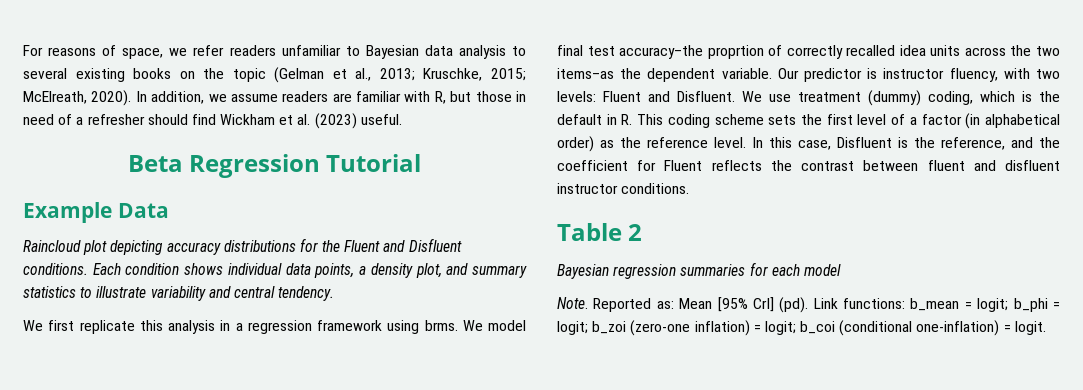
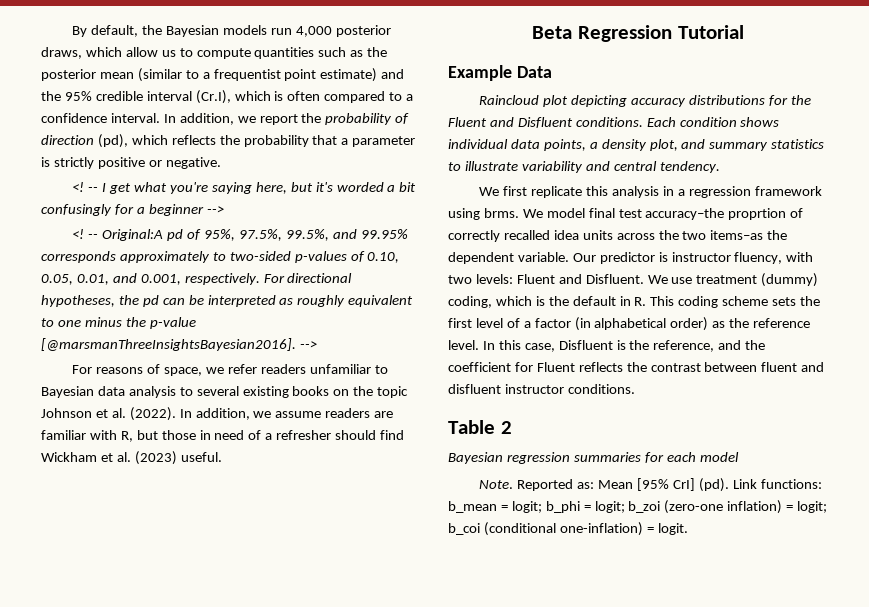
+ By default, the Bayesian models run 4,000 posterior draws, which allow us to compute quantities such as the posterior mean (similar to a frequentist point estimate) and the 95% credible interval (Cr.I), which is often compared to a confidence interval. In addition, we report the probability of direction (pd), which reflects the probability that a parameter is strictly positive or negative.
+ <! -- I get what you're saying here, but it's worded a bit confusingly for a beginner -->
+ <! -- Original:A pd of 95%, 97.5%, 99.5%, and 99.95% corresponds approximately to two-sided p-values of 0.10, 0.05, 0.01, and 0.001, respectively. For directional hypotheses, the pd can be interpreted as roughly equivalent to one minus the p-value [@marsmanThreeInsightsBayesian2016]. -->
- For reasons of space, we refer readers unfamiliar to Bayesian data analysis to several existing books on the topic (Gelman et al., 2013; Kruschke, 2015; McElreath, 2020).
+ For reasons of space, we refer readers unfamiliar to Bayesian data analysis to several existing books on the topic Johnson et al. (2022).

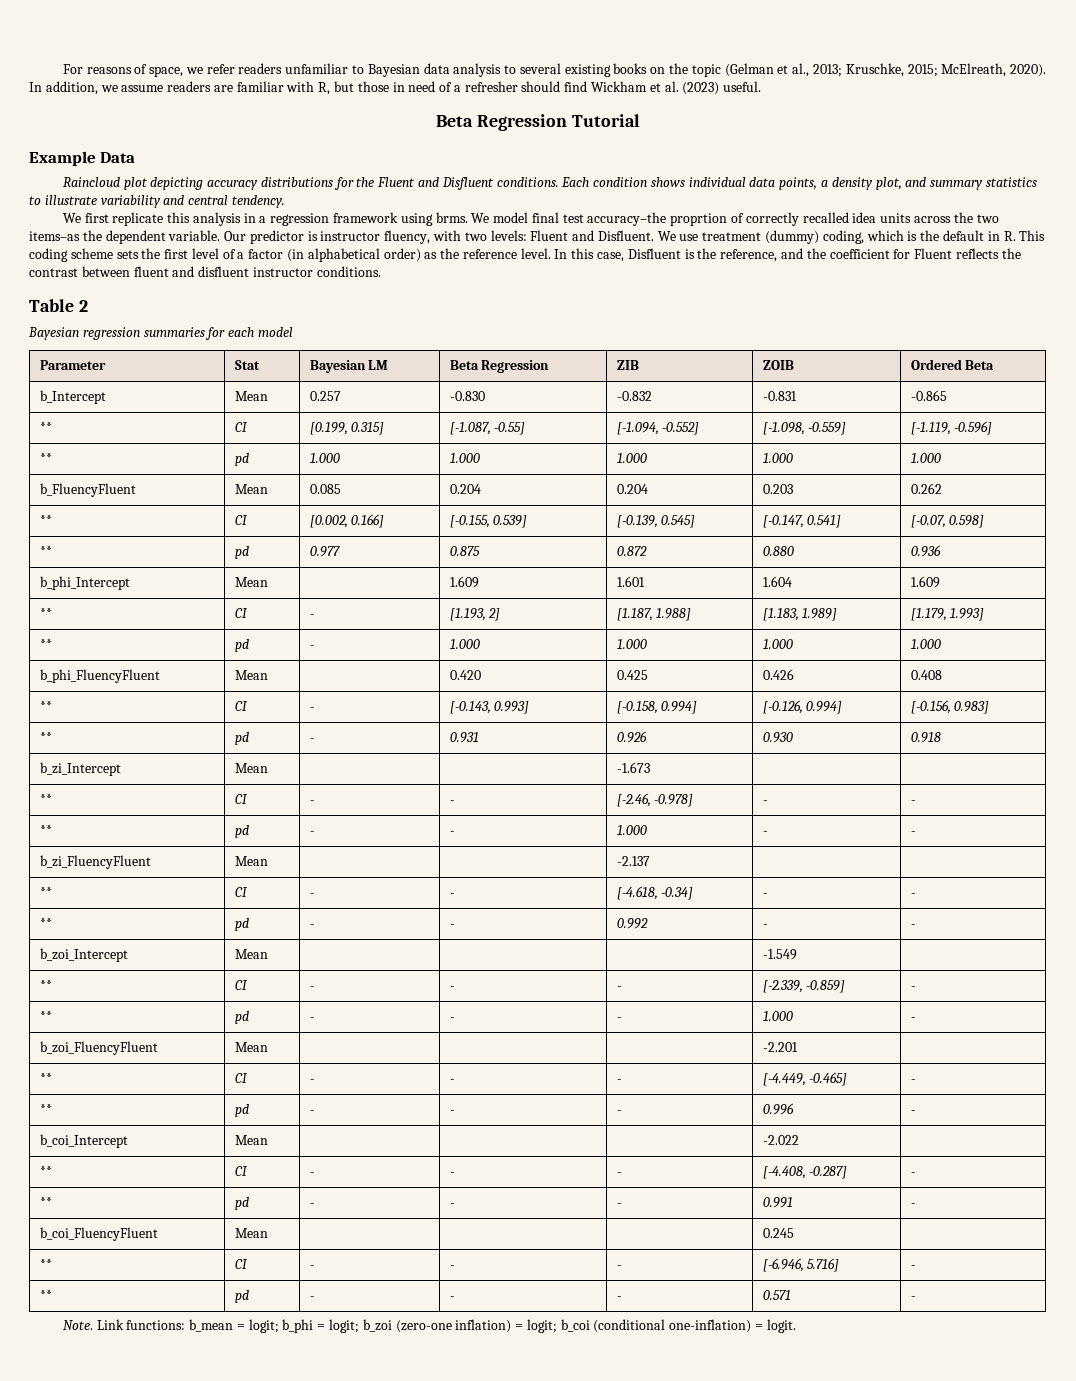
- By default, the Bayesian models run 4,000 posterior draws, which allow us to compute quantities such as the posterior mean (similar to a frequentist point estimate) and the 95% credible interval (Cr.I), which is often compared to a confidence interval. In addition, we report the probability of direction (pd), which reflects the probability that a parameter is strictly positive or negative.
- <! -- I get what you're saying here, but it's worded a bit confusingly for a beginner -->
- <! -- Original:A pd of 95%, 97.5%, 99.5%, and 99.95% corresponds approximately to two-sided p-values of 0.10, 0.05, 0.01, and 0.001, respectively. For directional hypotheses, the pd can be interpreted as roughly equivalent to one minus the p-value [@marsmanThreeInsightsBayesian2016]. -->
- For reasons of space, we refer readers unfamiliar to Bayesian data analysis to several existing books on the topic Johnson et al. (2022).
+ For reasons of space, we refer readers unfamiliar to Bayesian data analysis to several existing books on the topic (Gelman et al., 2013; Kruschke, 2015; McElreath, 2020).
- Note. Reported as: Mean [95% CrI] (pd).
+ Parameter | Stat | Bayesian LM | Beta Regression | ZIB | ZOIB | Ordered Beta
+ b_Intercept | Mean | 0.257 | -0.830 | -0.832 | -0.831 | -0.865
+ ** | CI | [0.199, 0.315] | [-1.087, -0.55] | [-1.094, -0.552] | [-1.098, -0.559] | [-1.119, -0.596]
+ ** | pd | 1.000 | 1.000 | 1.000 | 1.000 | 1.000
+ b_FluencyFluent | Mean | 0.085 | 0.204 | 0.204 | 0.203 | 0.262
+ ** | CI | [0.002, 0.166] | [-0.155, 0.539] | [-0.139, 0.545] | [-0.147, 0.541] | [-0.07, 0.598]
+ ** | pd | 0.977 | 0.875 | 0.872 | 0.880 | 0.936
+ b_phi_Intercept | Mean | | 1.609 | 1.601 | 1.604 | 1.609
+ ** | CI | - | [1.193, 2] | [1.187, 1.988] | [1.183, 1.989] | [1.179, 1.993]
+ ** | pd | - | 1.000 | 1.000 | 1.000 | 1.000
+ b_phi_FluencyFluent | Mean | | 0.420 | 0.425 | 0.426 | 0.408
+ ** | CI | - | [-0.143, 0.993] | [-0.158, 0.994] | [-0.126, 0.994] | [-0.156, 0.983]
+ ** | pd | - | 0.931 | 0.926 | 0.930 | 0.918
+ b_zi_Intercept | Mean | | | -1.673 | |
+ ** | CI | - | - | [-2.46, -0.978] | - | -
+ ** | pd | - | - | 1.000 | - | -
+ b_zi_FluencyFluent | Mean | | | -2.137 | |
+ ** | CI | - | - | [-4.618, -0.34] | - | -
+ ** | pd | - | - | 0.992 | - | -
+ b_zoi_Intercept | Mean | | | | -1.549 |
+ ** | CI | - | - | - | [-2.339, -0.859] | -
+ ** | pd | - | - | - | 1.000 | -
+ b_zoi_FluencyFluent | Mean | | | | -2.201 |
+ ** | CI | - | - | - | [-4.449, -0.465] | -
+ ** | pd | - | - | - | 0.996 | -
+ b_coi_Intercept | Mean | | | | -2.022 |
+ ** | CI | - | - | - | [-4.408, -0.287] | -
+ ** | pd | - | - | - | 0.991 | -
+ b_coi_FluencyFluent | Mean | | | | 0.245 |
+ ** | CI | - | - | - | [-6.946, 5.716] | -
+ ** | pd | - | - | - | 0.571 | -
+ Note.

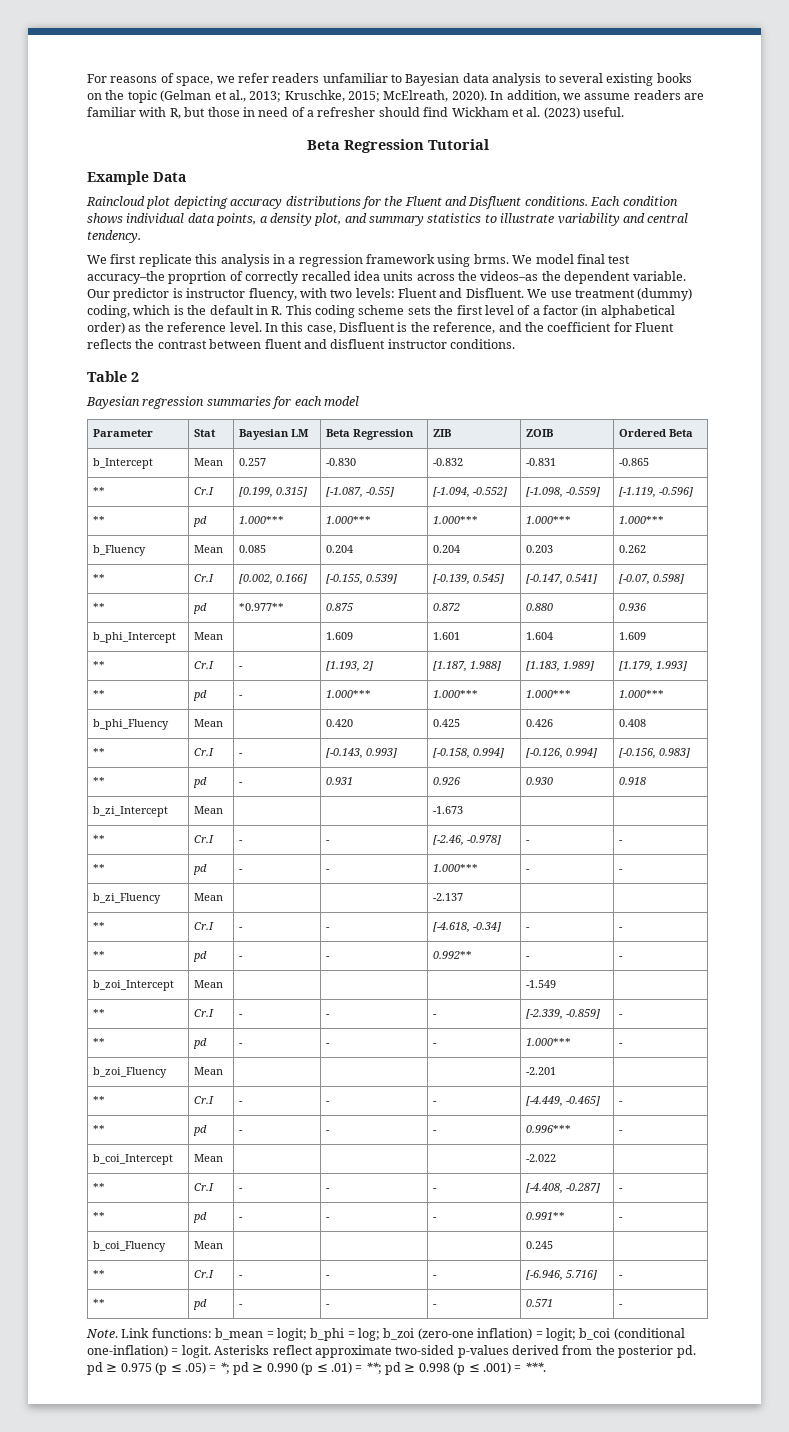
- We model final test accuracy–the proprtion of correctly recalled idea units across the two items–as the dependent variable.
+ We model final test accuracy–the proprtion of correctly recalled idea units across the videos–as the dependent variable.
- ** | CI | [0.199, 0.315] | [-1.087, -0.55] | [-1.094, -0.552] | [-1.098, -0.559] | [-1.119, -0.596]
+ ** | Cr.I | [0.199, 0.315] | [-1.087, -0.55] | [-1.094, -0.552] | [-1.098, -0.559] | [-1.119, -0.596]
- ** | pd | 1.000 | 1.000 | 1.000 | 1.000 | 1.000
- b_FluencyFluent | Mean | 0.085 | 0.204 | 0.204 | 0.203 | 0.262
+ ** | pd | 1.000*** | 1.000*** | 1.000*** | 1.000*** | 1.000***
+ b_Fluency | Mean | 0.085 | 0.204 | 0.204 | 0.203 | 0.262
- ** | CI | [0.002, 0.166] | [-0.155, 0.539] | [-0.139, 0.545] | [-0.147, 0.541] | [-0.07, 0.598]
+ ** | Cr.I | [0.002, 0.166] | [-0.155, 0.539] | [-0.139, 0.545] | [-0.147, 0.541] | [-0.07, 0.598]
- ** | pd | 0.977 | 0.875 | 0.872 | 0.880 | 0.936
+ ** | pd | *0.977** | 0.875 | 0.872 | 0.880 | 0.936
- ** | CI | - | [1.193, 2] | [1.187, 1.988] | [1.183, 1.989] | [1.179, 1.993]
+ ** | Cr.I | - | [1.193, 2] | [1.187, 1.988] | [1.183, 1.989] | [1.179, 1.993]
- ** | pd | - | 1.000 | 1.000 | 1.000 | 1.000
- b_phi_FluencyFluent | Mean | | 0.420 | 0.425 | 0.426 | 0.408
+ ** | pd | - | 1.000*** | 1.000*** | 1.000*** | 1.000***
+ b_phi_Fluency | Mean | | 0.420 | 0.425 | 0.426 | 0.408
- ** | CI | - | [-0.143, 0.993] | [-0.158, 0.994] | [-0.126, 0.994] | [-0.156, 0.983]
+ ** | Cr.I | - | [-0.143, 0.993] | [-0.158, 0.994] | [-0.126, 0.994] | [-0.156, 0.983]
- ** | CI | - | - | [-2.46, -0.978] | - | -
+ ** | Cr.I | - | - | [-2.46, -0.978] | - | -
- ** | pd | - | - | 1.000 | - | -
- b_zi_FluencyFluent | Mean | | | -2.137 | |
+ ** | pd | - | - | 1.000*** | - | -
+ b_zi_Fluency | Mean | | | -2.137 | |
- ** | CI | - | - | [-4.618, -0.34] | - | -
+ ** | Cr.I | - | - | [-4.618, -0.34] | - | -
- ** | pd | - | - | 0.992 | - | -
+ ** | pd | - | - | 0.992** | - | -
- ** | CI | - | - | - | [-2.339, -0.859] | -
+ ** | Cr.I | - | - | - | [-2.339, -0.859] | -
- ** | pd | - | - | - | 1.000 | -
- b_zoi_FluencyFluent | Mean | | | | -2.201 |
+ ** | pd | - | - | - | 1.000*** | -
+ b_zoi_Fluency | Mean | | | | -2.201 |
- ** | CI | - | - | - | [-4.449, -0.465] | -
+ ** | Cr.I | - | - | - | [-4.449, -0.465] | -
- ** | pd | - | - | - | 0.996 | -
+ ** | pd | - | - | - | 0.996*** | -
- ** | CI | - | - | - | [-4.408, -0.287] | -
+ ** | Cr.I | - | - | - | [-4.408, -0.287] | -
- ** | pd | - | - | - | 0.991 | -
- b_coi_FluencyFluent | Mean | | | | 0.245 |
+ ** | pd | - | - | - | 0.991** | -
+ b_coi_Fluency | Mean | | | | 0.245 |
- ** | CI | - | - | - | [-6.946, 5.716] | -
+ ** | Cr.I | - | - | - | [-6.946, 5.716] | -
- Link functions: b_mean = logit; b_phi = logit; b_zoi (zero-one inflation) = logit; b_coi (conditional one-inflation) = logit.
+ Link functions: b_mean = logit; b_phi = log; b_zoi (zero-one inflation) = logit; b_coi (conditional one-inflation) = logit.
+ Asterisks reflect approximate two-sided p-values derived from the posterior pd. pd ≥ 0.975 (p ≤ .05) = *; pd ≥ 0.990 (p ≤ .01) = **; pd ≥ 0.998 (p ≤ .001) = ***.

